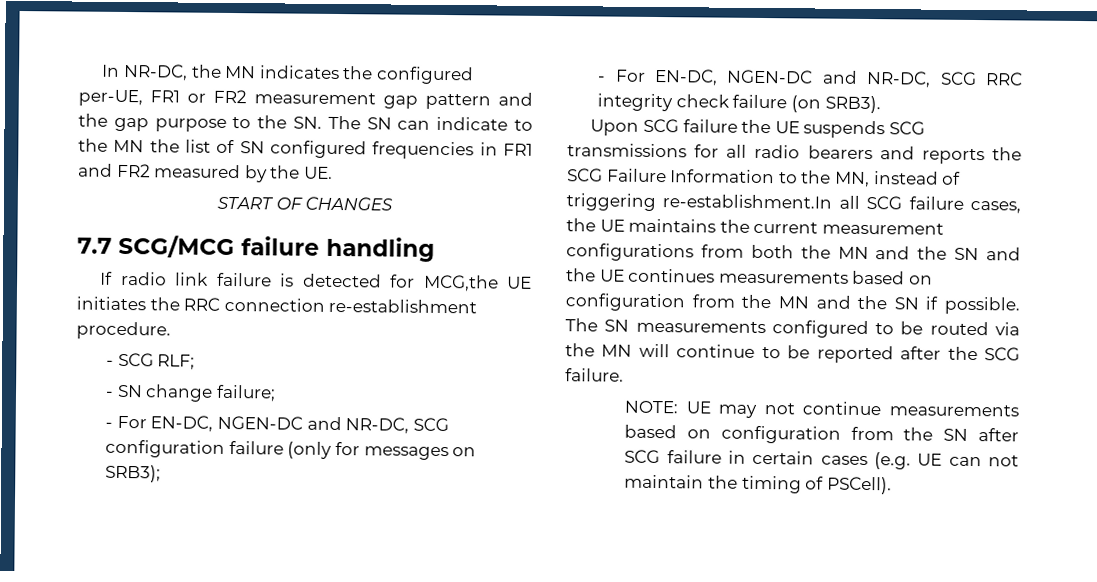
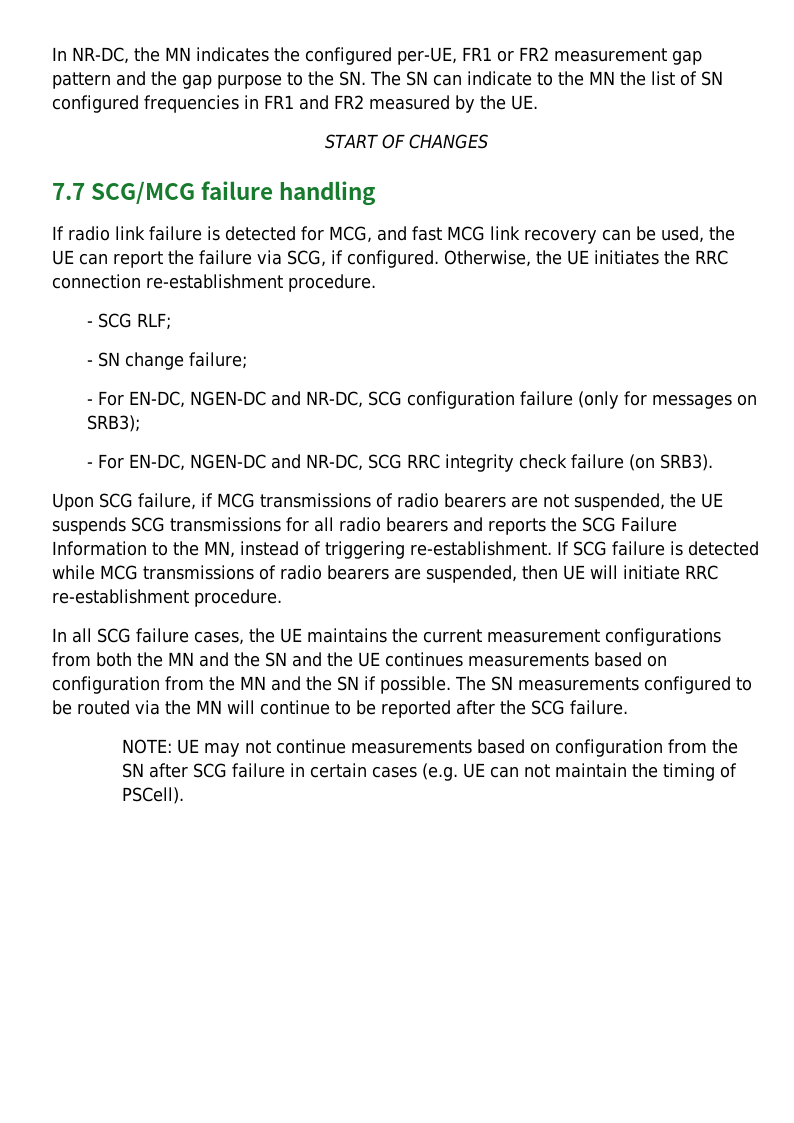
- If radio link failure is detected for MCG,the UE initiates the RRC connection re-establishment procedure.
+ If radio link failure is detected for MCG, and fast MCG link recovery can be used, the UE can report the failure via SCG, if configured. Otherwise, the UE initiates the RRC connection re-establishment procedure.
- Upon SCG failure the UE suspends SCG transmissions for all radio bearers and reports the SCG Failure Information to the MN, instead of triggering re-establishment.In all SCG failure cases, the UE maintains the current measurement configurations from both the MN and the SN and the UE continues measurements based on configuration from the MN and the SN if possible.
+ Upon SCG failure, if MCG transmissions of radio bearers are not suspended, the UE suspends SCG transmissions for all radio bearers and reports the SCG Failure Information to the MN, instead of triggering re-establishment. If SCG failure is detected while MCG transmissions of radio bearers are suspended, then UE will initiate RRC re-establishment procedure.
+ In all SCG failure cases, the UE maintains the current measurement configurations from both the MN and the SN and the UE continues measurements based on configuration from the MN and the SN if possible.

